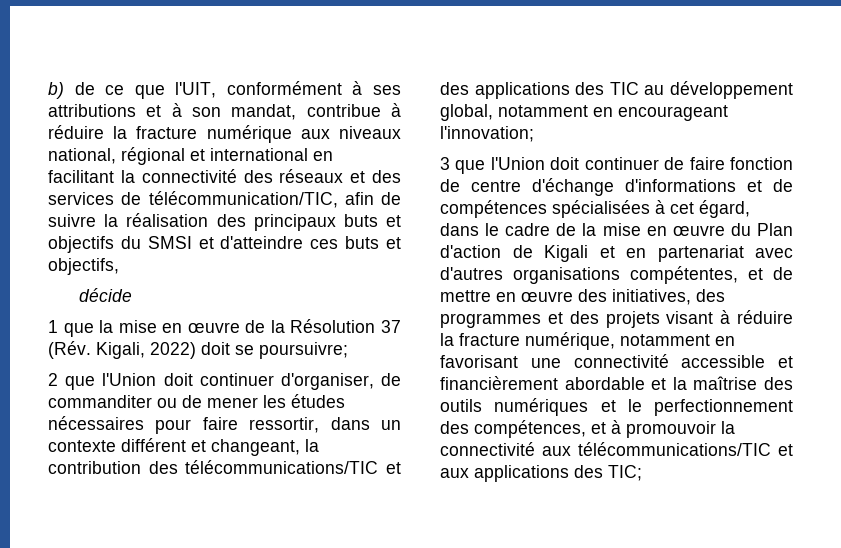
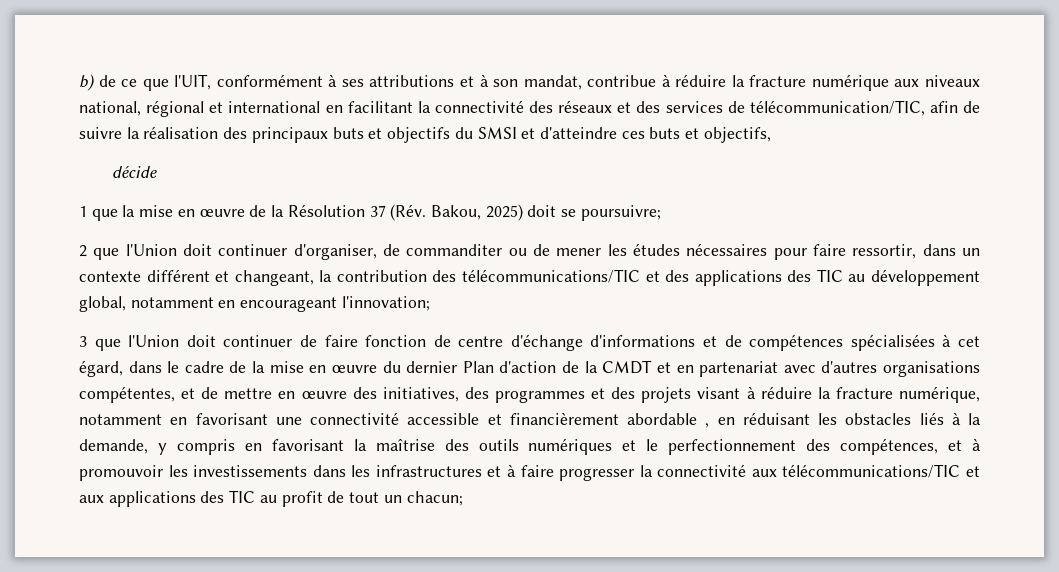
- 1 que la mise en œuvre de la Résolution 37 (Rév. Kigali, 2022) doit se poursuivre;
+ 1 que la mise en œuvre de la Résolution 37 (Rév. Bakou, 2025) doit se poursuivre;
- 3 que l'Union doit continuer de faire fonction de centre d'échange d'informations et de compétences spécialisées à cet égard, dans le cadre de la mise en œuvre du Plan d'action de Kigali et en partenariat avec d'autres organisations compétentes, et de mettre en œuvre des initiatives, des programmes et des projets visant à réduire la fracture numérique, notamment en favorisant une connectivité accessible et financièrement abordable et la maîtrise des outils numériques et le perfectionnement des compétences, et à promouvoir la connectivité aux télécommunications/TIC et aux applications des TIC;
+ 3 que l'Union doit continuer de faire fonction de centre d'échange d'informations et de compétences spécialisées à cet égard, dans le cadre de la mise en œuvre du dernier Plan d'action de la CMDT et en partenariat avec d'autres organisations compétentes, et de mettre en œuvre des initiatives, des programmes et des projets visant à réduire la fracture numérique, notamment en favorisant une connectivité accessible et financièrement abordable , en réduisant les obstacles liés à la demande, y compris en favorisant la maîtrise des outils numériques et le perfectionnement des compétences, et à promouvoir les investissements dans les infrastructures et à faire progresser la connectivité aux télécommunications/TIC et aux applications des TIC au profit de tout un chacun;

